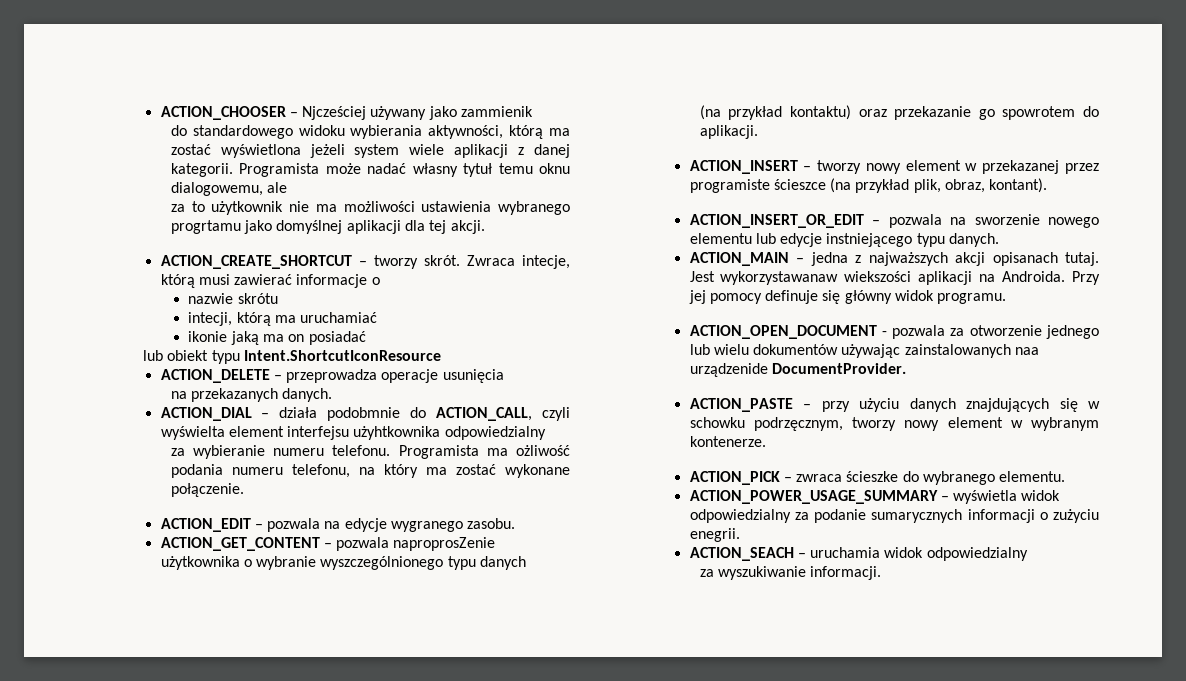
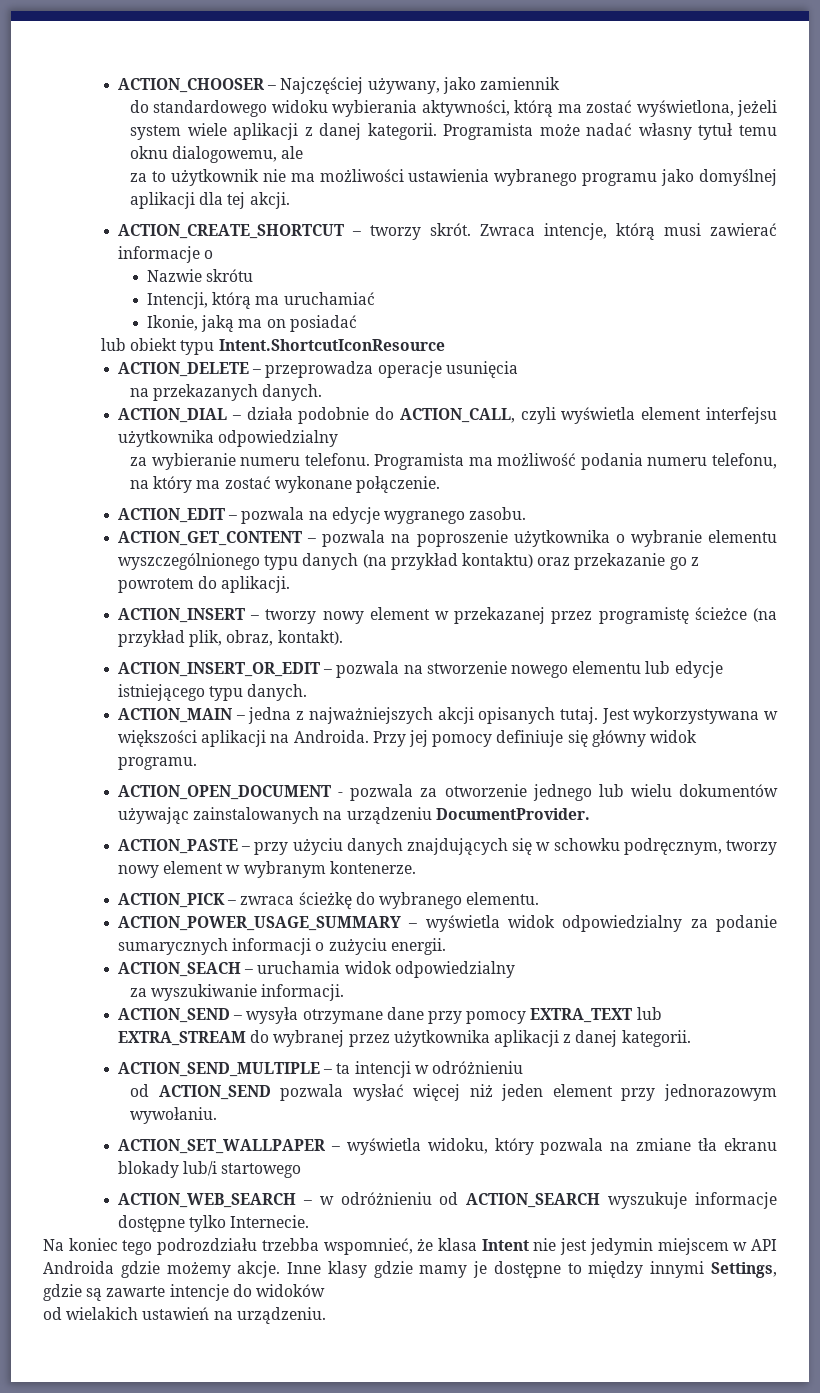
- ACTION_CHOOSER – Njcześciej używany jako zammienik
+ ACTION_CHOOSER – Najczęściej używany, jako zamiennik
- do standardowego widoku wybierania aktywności, którą ma zostać wyświetlona jeżeli system wiele aplikacji z danej kategorii.
+ do standardowego widoku wybierania aktywności, którą ma zostać wyświetlona, jeżeli system wiele aplikacji z danej kategorii.
- za to użytkownik nie ma możliwości ustawienia wybranego progrtamu jako domyślnej aplikacji dla tej akcji.
+ za to użytkownik nie ma możliwości ustawienia wybranego programu jako domyślnej aplikacji dla tej akcji.
- Zwraca intecje, którą musi zawierać informacje o
+ Zwraca intencje, którą musi zawierać informacje o
- nazwie skrótu
+ Nazwie skrótu
- intecji, którą ma uruchamiać
+ Intencji, którą ma uruchamiać
- ikonie jaką ma on posiadać
+ Ikonie, jaką ma on posiadać
- ACTION_DIAL – działa podobmnie do ACTION_CALL, czyli wyświelta element interfejsu użyhtkownika odpowiedzialny
+ ACTION_DIAL – działa podobnie do ACTION_CALL, czyli wyświetla element interfejsu użytkownika odpowiedzialny
- Programista ma ożliwość podania numeru telefonu, na który ma zostać wykonane połączenie.
+ Programista ma możliwość podania numeru telefonu, na który ma zostać wykonane połączenie.
- ACTION_GET_CONTENT – pozwala naproprosZenie użytkownika o wybranie wyszczególnionego typu danych
- (na przykład kontaktu) oraz przekazanie go spowrotem do aplikacji.
+ ACTION_GET_CONTENT – pozwala na poproszenie użytkownika o wybranie elementu wyszczególnionego typu danych (na przykład kontaktu) oraz przekazanie go z powrotem do aplikacji.
- ACTION_INSERT – tworzy nowy element w przekazanej przez programiste ścieszce (na przykład plik, obraz, kontant).
+ ACTION_INSERT – tworzy nowy element w przekazanej przez programistę ścieżce (na przykład plik, obraz, kontakt).
- ACTION_INSERT_OR_EDIT – pozwala na sworzenie nowego elementu lub edycje instniejącego typu danych.
+ ACTION_INSERT_OR_EDIT – pozwala na stworzenie nowego elementu lub edycje istniejącego typu danych.
- ACTION_MAIN – jedna z najważszych akcji opisanach tutaj. Jest wykorzystawanaw wiekszości aplikacji na Androida.
+ ACTION_MAIN – jedna z najważniejszych akcji opisanych tutaj. Jest wykorzystywana w większości aplikacji na Androida.
- Przy jej pomocy definuje się główny widok programu.
+ Przy jej pomocy definiuje się główny widok programu.
- ACTION_OPEN_DOCUMENT - pozwala za otworzenie jednego lub wielu dokumentów używając zainstalowanych naa urządzenide DocumentProvider.
+ ACTION_OPEN_DOCUMENT - pozwala za otworzenie jednego lub wielu dokumentów używając zainstalowanych na urządzeniu DocumentProvider.
- ACTION_PASTE – przy użyciu danych znajdujących się w schowku podrzęcznym, tworzy nowy element w wybranym kontenerze.
+ ACTION_PASTE – przy użyciu danych znajdujących się w schowku podręcznym, tworzy nowy element w wybranym kontenerze.
- ACTION_PICK – zwraca ścieszke do wybranego elementu.
+ ACTION_PICK – zwraca ścieżkę do wybranego elementu.
- ACTION_POWER_USAGE_SUMMARY – wyświetla widok odpowiedzialny za podanie sumarycznych informacji o zużyciu enegrii.
+ ACTION_POWER_USAGE_SUMMARY – wyświetla widok odpowiedzialny za podanie sumarycznych informacji o zużyciu energii.
+ ACTION_SEND – wysyła otrzymane dane przy pomocy EXTRA_TEXT lub EXTRA_STREAM do wybranej przez użytkownika aplikacji z danej kategorii.
+ ACTION_SEND_MULTIPLE – ta intencji w odróżnieniu
+ od ACTION_SEND pozwala wysłać więcej niż jeden element przy jednorazowym wywołaniu.
+ ACTION_SET_WALLPAPER – wyświetla widoku, który pozwala na zmiane tła ekranu blokady lub/i startowego
+ ACTION_WEB_SEARCH – w odróżnieniu od ACTION_SEARCH wyszukuje informacje dostępne tylko Internecie.
+ Na koniec tego podrozdziału trzebba wspomnieć, że klasa Intent nie jest jedymin miejscem w API Androida gdzie możemy akcje. Inne klasy gdzie mamy je dostępne to między innymi Settings, gdzie są zawarte intencje do widoków
+ od wielakich ustawień na urządzeniu.

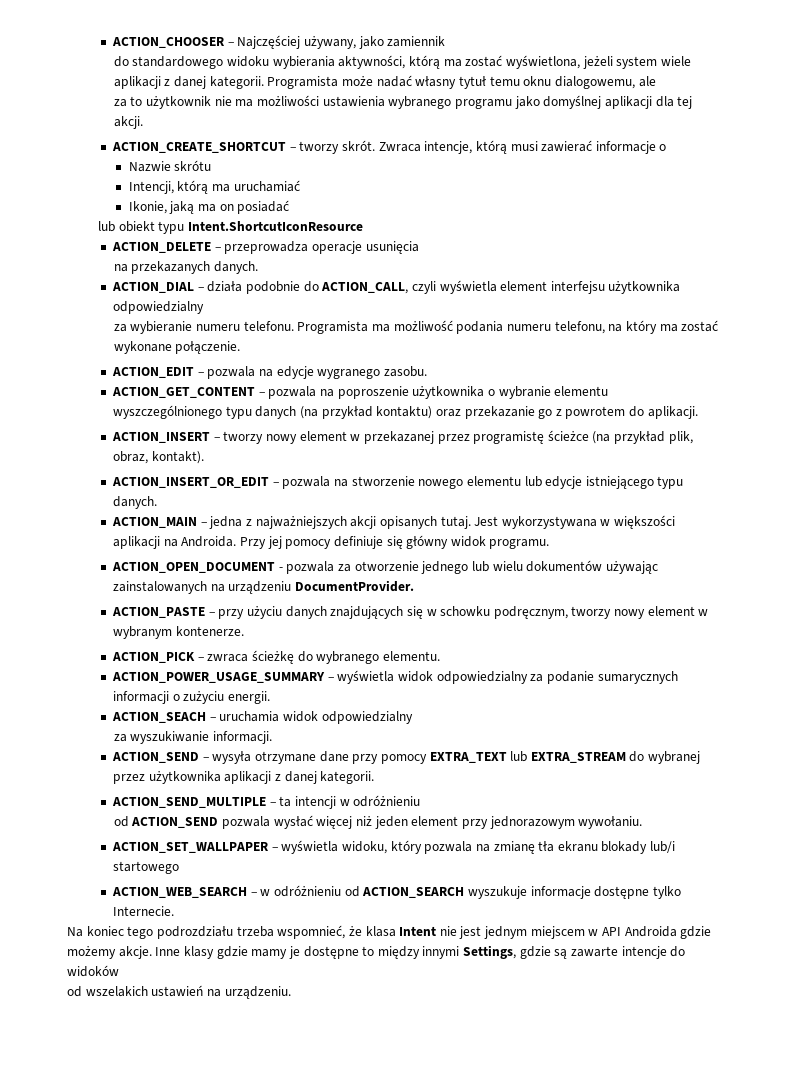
- ACTION_SET_WALLPAPER – wyświetla widoku, który pozwala na zmiane tła ekranu blokady lub/i startowego
+ ACTION_SET_WALLPAPER – wyświetla widoku, który pozwala na zmianę tła ekranu blokady lub/i startowego
- Na koniec tego podrozdziału trzebba wspomnieć, że klasa Intent nie jest jedymin miejscem w API Androida gdzie możemy akcje.
+ Na koniec tego podrozdziału trzeba wspomnieć, że klasa Intent nie jest jednym miejscem w API Androida gdzie możemy akcje.
- od wielakich ustawień na urządzeniu.
+ od wszelakich ustawień na urządzeniu.

